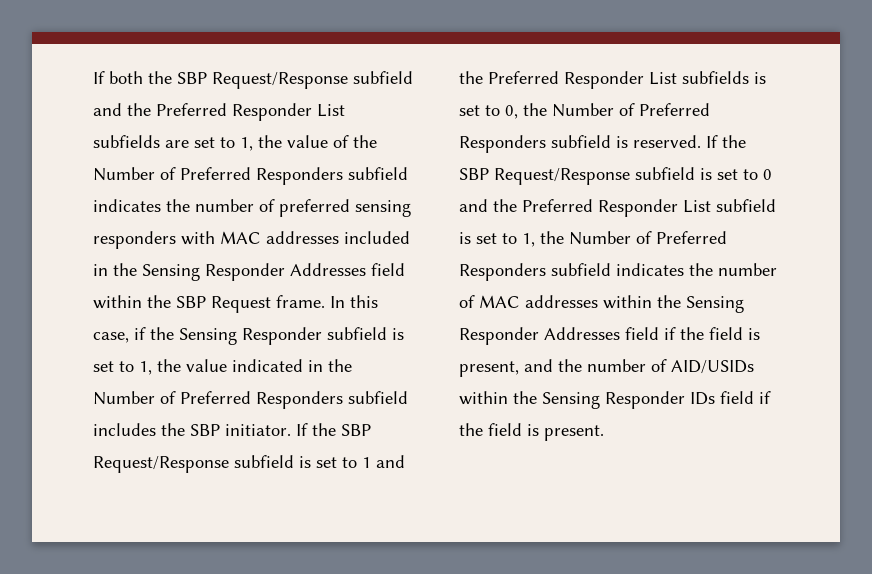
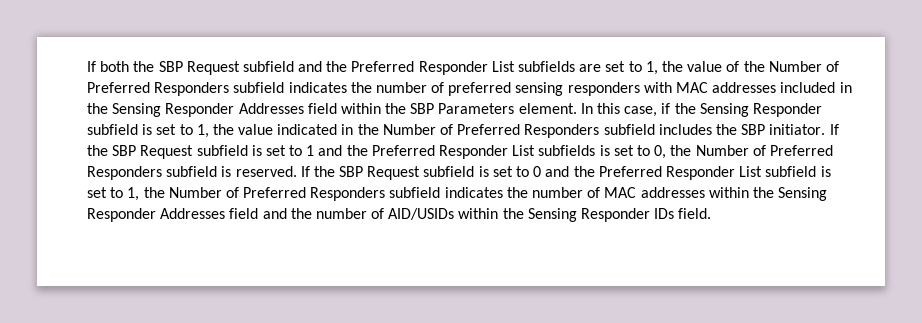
- If both the SBP Request/Response subfield and the Preferred Responder List subfields are set to 1, the value of the Number of Preferred Responders subfield indicates the number of preferred sensing responders with MAC addresses included in the Sensing Responder Addresses field within the SBP Request frame.
+ If both the SBP Request subfield and the Preferred Responder List subfields are set to 1, the value of the Number of Preferred Responders subfield indicates the number of preferred sensing responders with MAC addresses included in the Sensing Responder Addresses field within the SBP Parameters element.
- If the SBP Request/Response subfield is set to 1 and the Preferred Responder List subfields is set to 0, the Number of Preferred Responders subfield is reserved.
+ If the SBP Request subfield is set to 1 and the Preferred Responder List subfields is set to 0, the Number of Preferred Responders subfield is reserved.
- If the SBP Request/Response subfield is set to 0 and the Preferred Responder List subfield is set to 1, the Number of Preferred Responders subfield indicates the number of MAC addresses within the Sensing Responder Addresses field if the field is present, and the number of AID/USIDs within the Sensing Responder IDs field if the field is present.
+ If the SBP Request subfield is set to 0 and the Preferred Responder List subfield is set to 1, the Number of Preferred Responders subfield indicates the number of MAC addresses within the Sensing Responder Addresses field and the number of AID/USIDs within the Sensing Responder IDs field.

